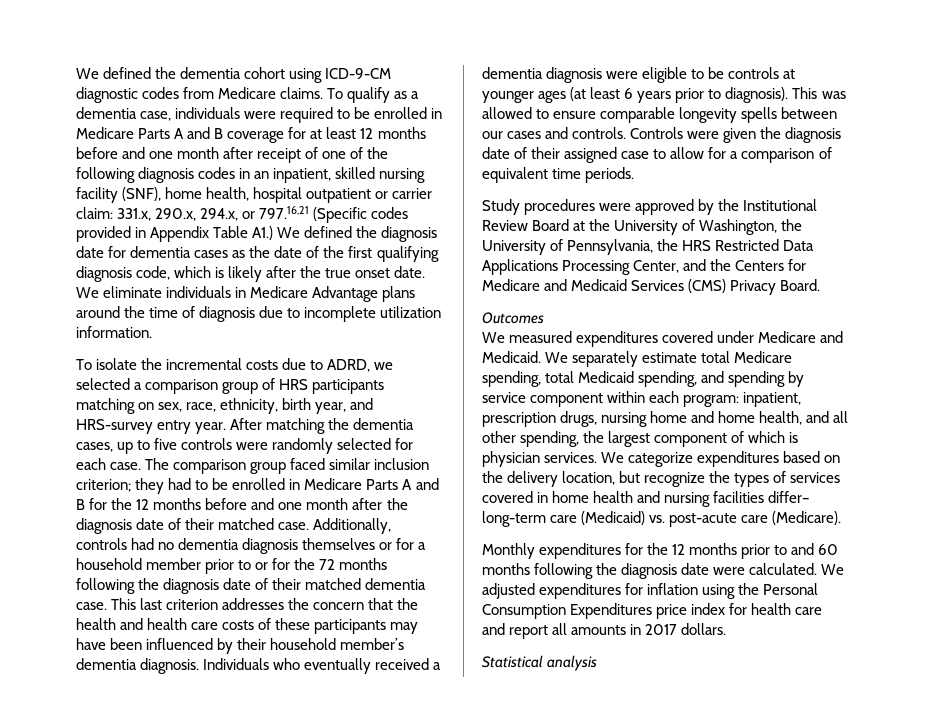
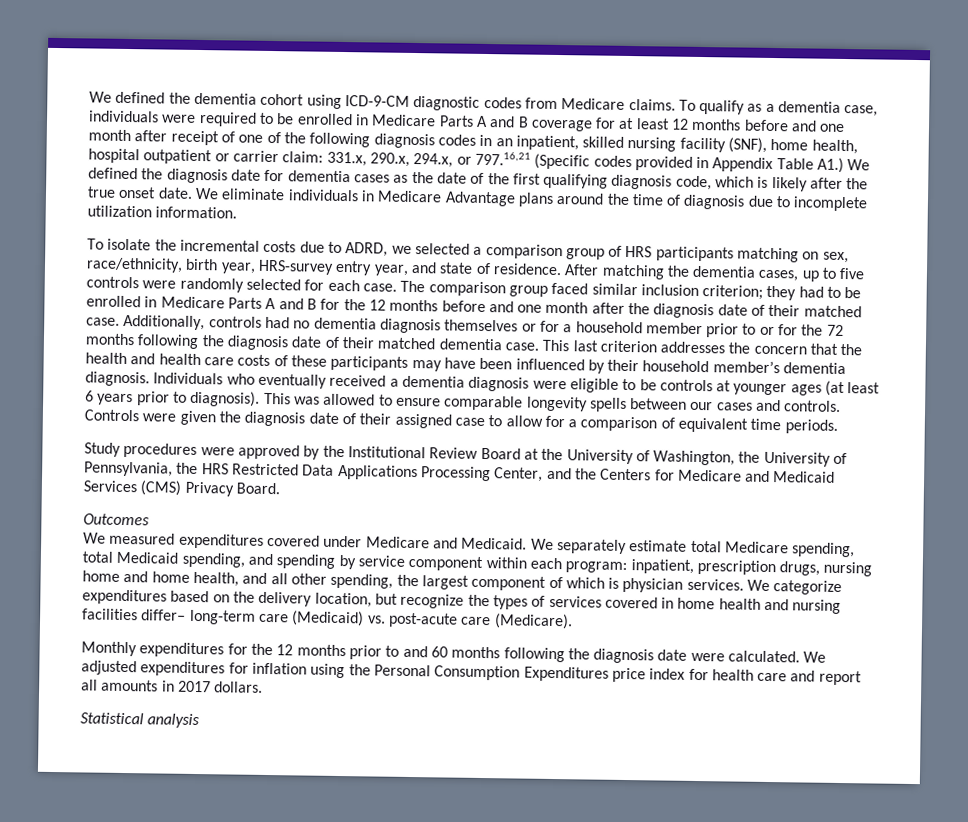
- To isolate the incremental costs due to ADRD, we selected a comparison group of HRS participants matching on sex, race, ethnicity, birth year, and HRS-survey entry year.
+ To isolate the incremental costs due to ADRD, we selected a comparison group of HRS participants matching on sex, race/ethnicity, birth year, HRS-survey entry year, and state of residence.

